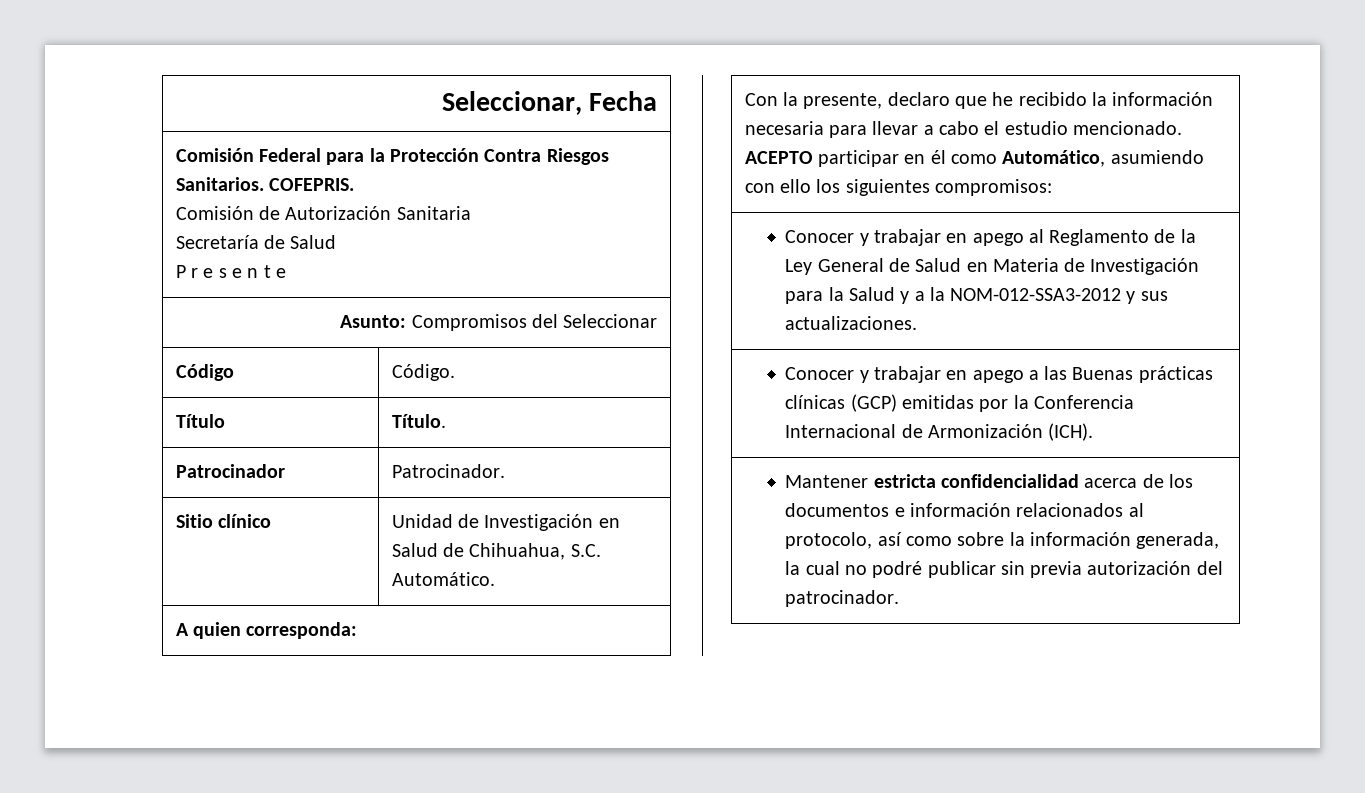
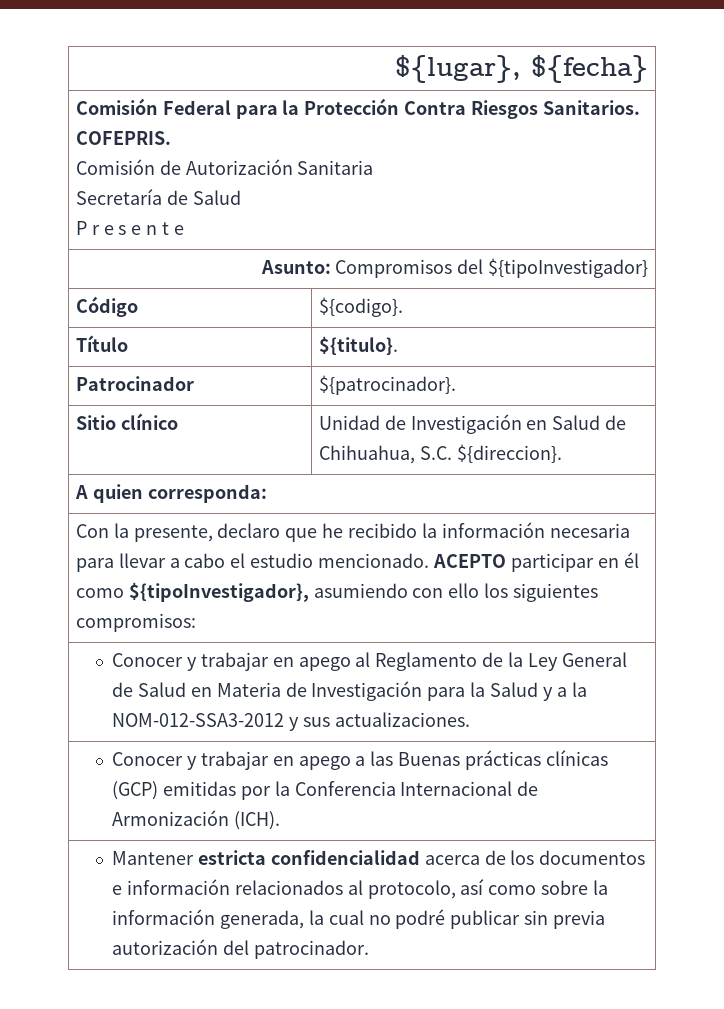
- Seleccionar, Fecha
+ ${lugar}, ${fecha}
- Asunto: Compromisos del Seleccionar
+ Asunto: Compromisos del ${tipoInvestigador}
- Código | Código.
+ Código | ${codigo}.
- Título | Título.
+ Título | ${titulo}.
- Patrocinador | Patrocinador.
+ Patrocinador | ${patrocinador}.
- Sitio clínico | Unidad de Investigación en Salud de Chihuahua, S.C. Automático.
+ Sitio clínico | Unidad de Investigación en Salud de Chihuahua, S.C. ${direccion}.
- Con la presente, declaro que he recibido la información necesaria para llevar a cabo el estudio mencionado. ACEPTO participar en él como Automático, asumiendo con ello los siguientes compromisos:
+ Con la presente, declaro que he recibido la información necesaria para llevar a cabo el estudio mencionado. ACEPTO participar en él como ${tipoInvestigador}, asumiendo con ello los siguientes compromisos:

